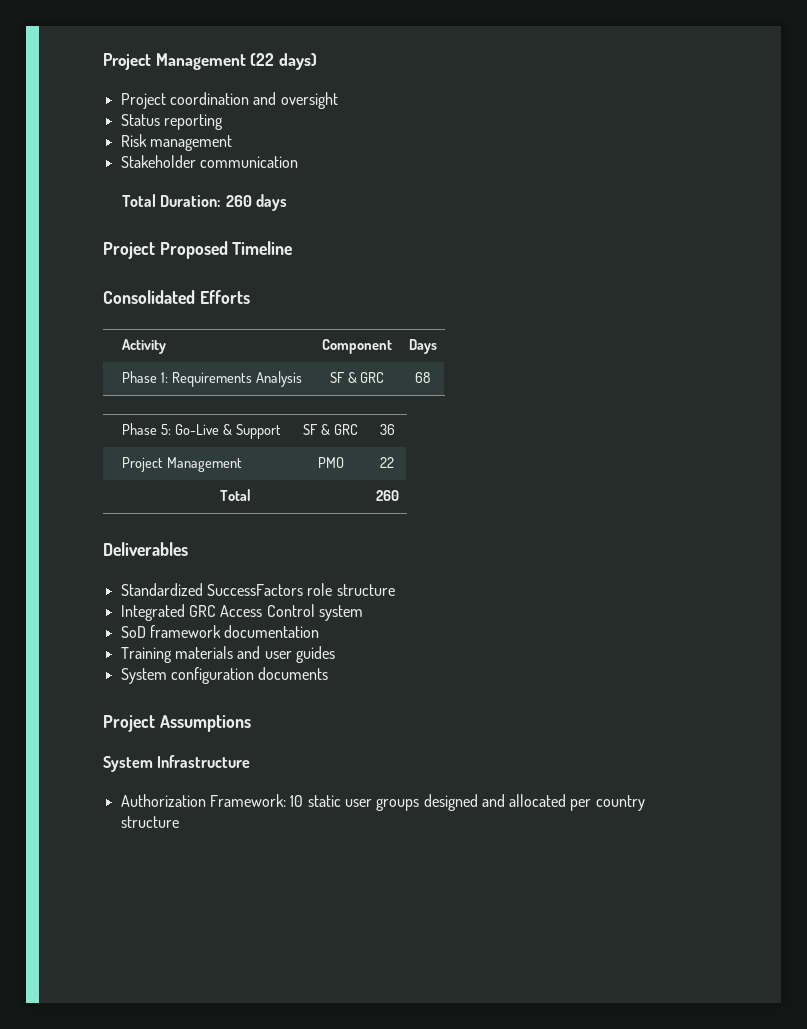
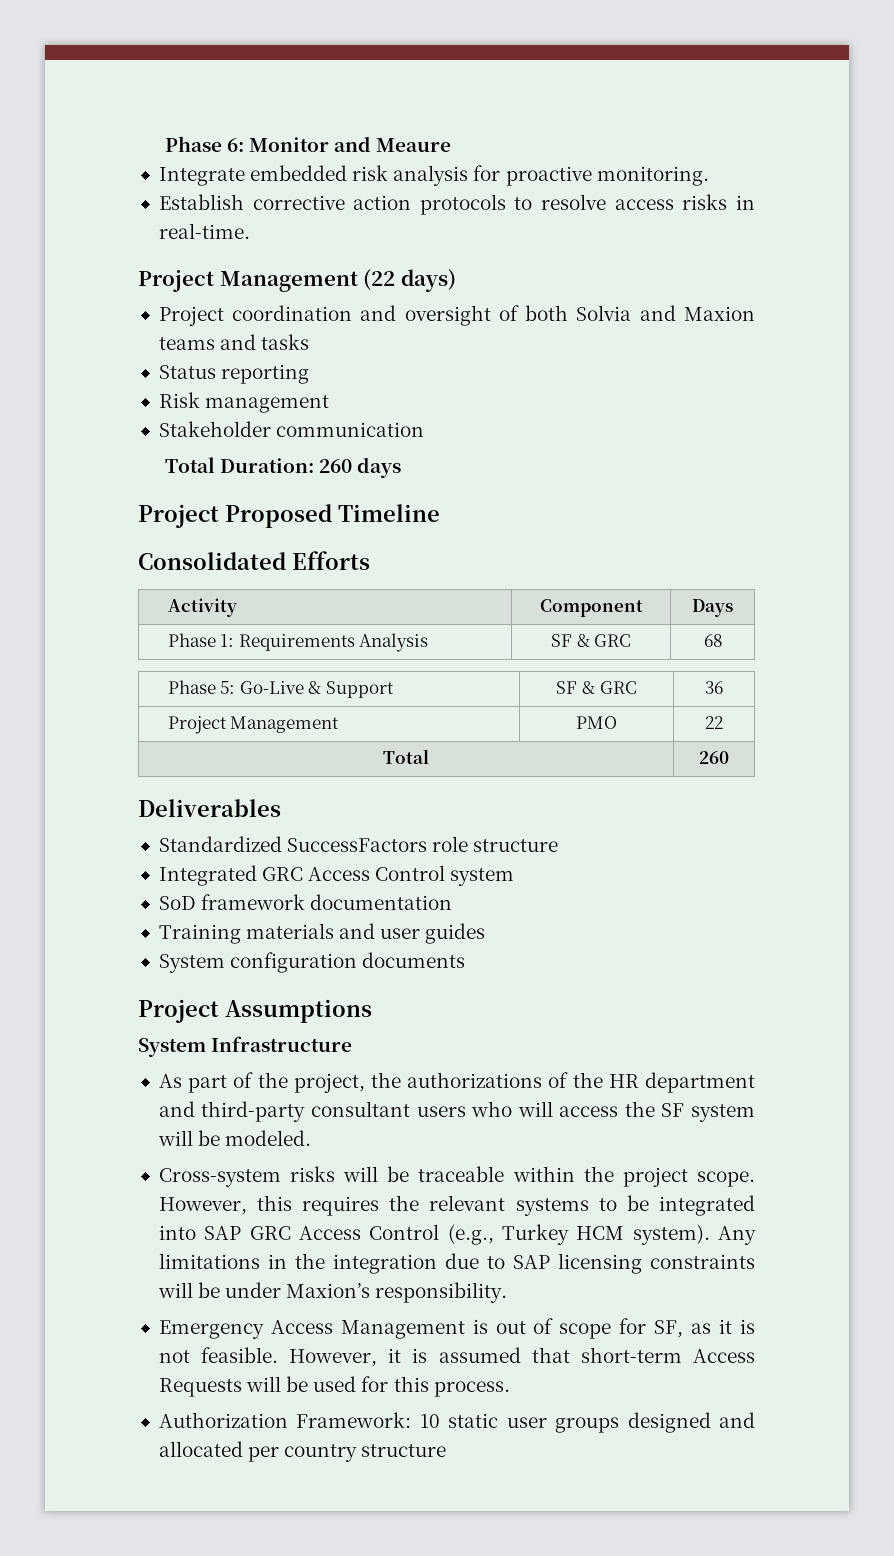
+ Phase 6: Monitor and Meaure
+ Integrate embedded risk analysis for proactive monitoring.
+ Establish corrective action protocols to resolve access risks in real-time.
- Project coordination and oversight
+ Project coordination and oversight of both Solvia and Maxion teams and tasks
+ As part of the project, the authorizations of the HR department and third-party consultant users who will access the SF system will be modeled.
+ Cross-system risks will be traceable within the project scope. However, this requires the relevant systems to be integrated into SAP GRC Access Control (e.g., Turkey HCM system). Any limitations in the integration due to SAP licensing constraints will be under Maxion’s responsibility.
+ Emergency Access Management is out of scope for SF, as it is not feasible. However, it is assumed that short-term Access Requests will be used for this process.

